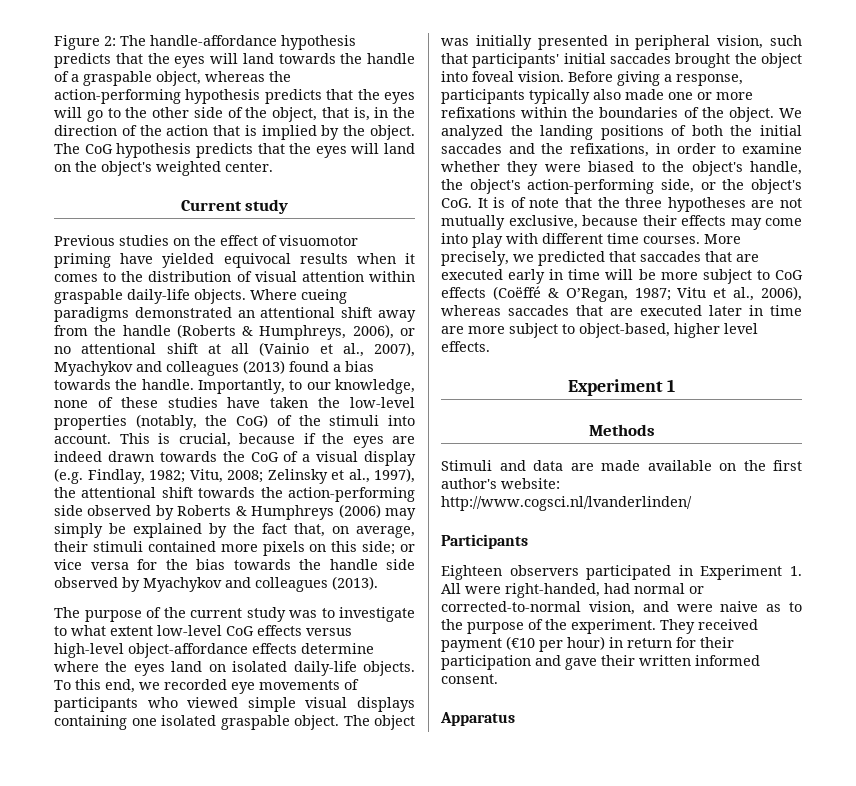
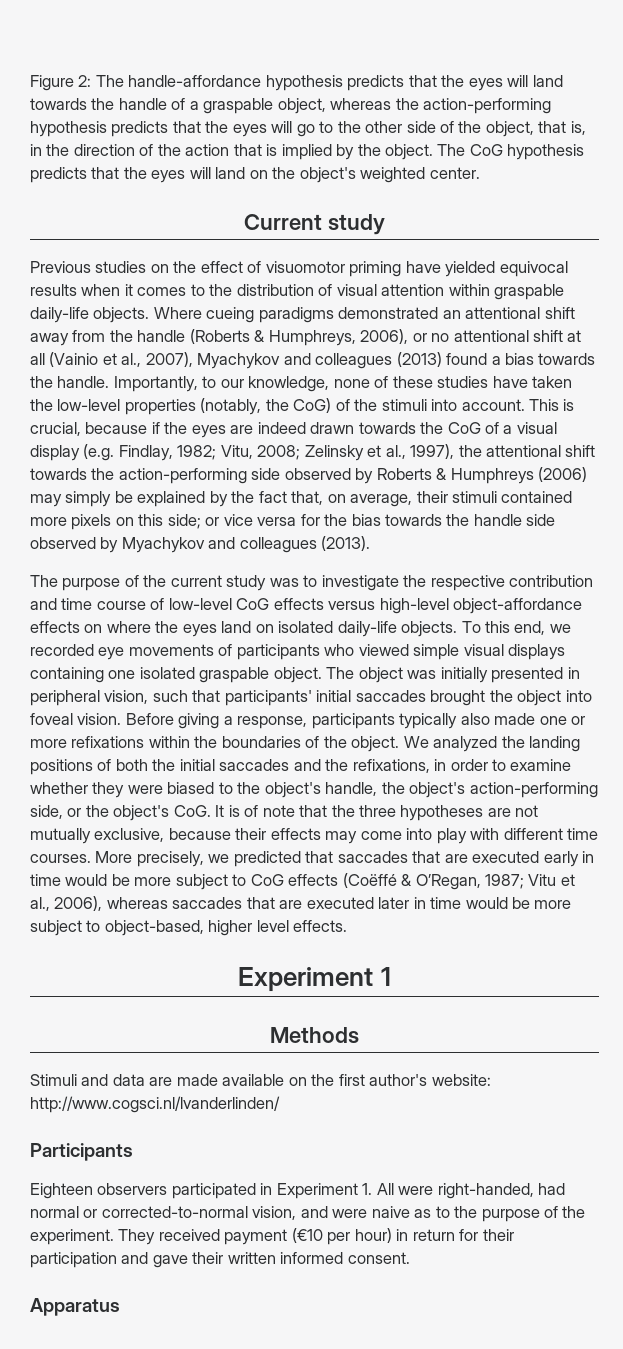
- The purpose of the current study was to investigate to what extent low-level CoG effects versus high-level object-affordance effects determine where the eyes land on isolated daily-life objects.
+ The purpose of the current study was to investigate the respective contribution and time course of low-level CoG effects versus high-level object-affordance effects on where the eyes land on isolated daily-life objects.
- More precisely, we predicted that saccades that are executed early in time will be more subject to CoG effects (Coëffé & O’Regan, 1987; Vitu et al., 2006), whereas saccades that are executed later in time are more subject to object-based, higher level effects.
+ More precisely, we predicted that saccades that are executed early in time would be more subject to CoG effects (Coëffé & O’Regan, 1987; Vitu et al., 2006), whereas saccades that are executed later in time would be more subject to object-based, higher level effects.

